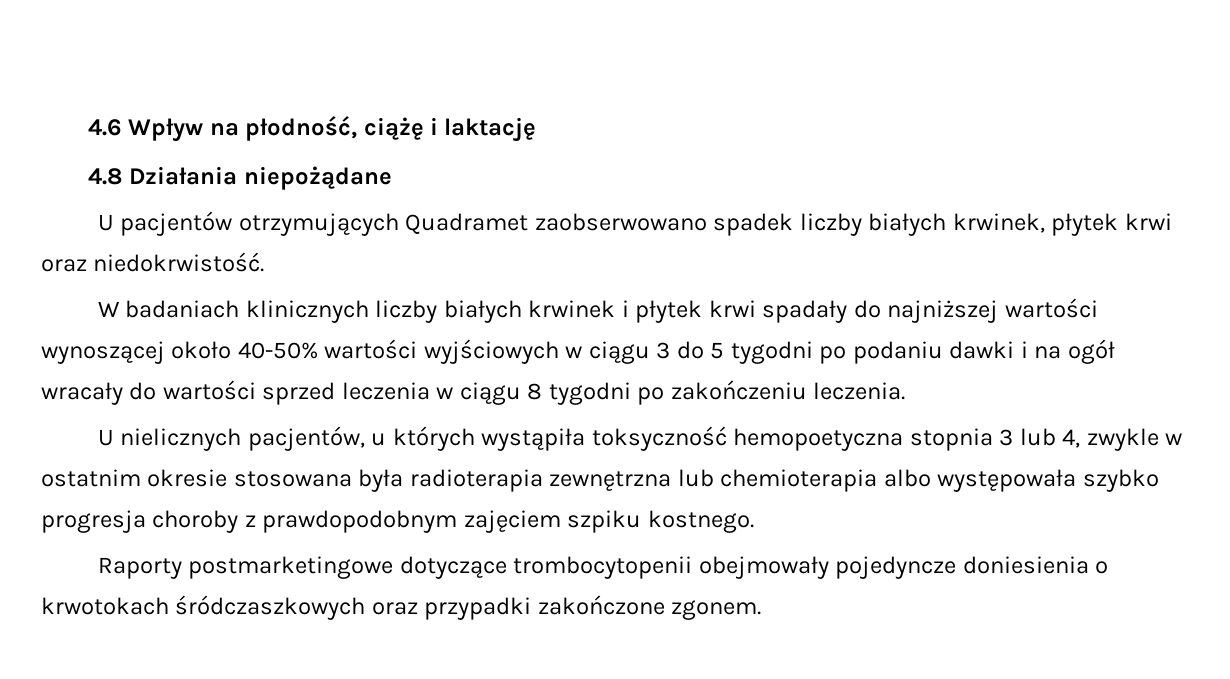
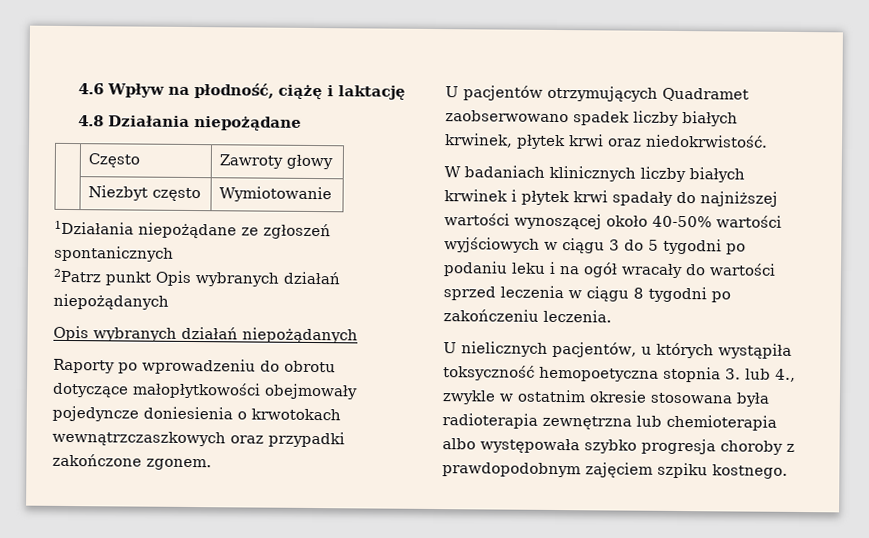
+ | Często | Zawroty głowy
+ | Niezbyt często | Wymiotowanie
+ 1Działania niepożądane ze zgłoszeń spontanicznych
+ 2Patrz punkt Opis wybranych działań niepożądanych
+ Opis wybranych działań niepożądanych
+ Raporty po wprowadzeniu do obrotu dotyczące małopłytkowości obejmowały pojedyncze doniesienia o krwotokach wewnątrzczaszkowych oraz przypadki zakończone zgonem.
- W badaniach klinicznych liczby białych krwinek i płytek krwi spadały do najniższej wartości wynoszącej około 40-50% wartości wyjściowych w ciągu 3 do 5 tygodni po podaniu dawki i na ogół wracały do wartości sprzed leczenia w ciągu 8 tygodni po zakończeniu leczenia.
+ W badaniach klinicznych liczby białych krwinek i płytek krwi spadały do najniższej wartości wynoszącej około 40-50% wartości wyjściowych w ciągu 3 do 5 tygodni po podaniu leku i na ogół wracały do wartości sprzed leczenia w ciągu 8 tygodni po zakończeniu leczenia.
- U nielicznych pacjentów, u których wystąpiła toksyczność hemopoetyczna stopnia 3 lub 4, zwykle w ostatnim okresie stosowana była radioterapia zewnętrzna lub chemioterapia albo występowała szybko progresja choroby z prawdopodobnym zajęciem szpiku kostnego.
+ U nielicznych pacjentów, u których wystąpiła toksyczność hemopoetyczna stopnia 3. lub 4., zwykle w ostatnim okresie stosowana była radioterapia zewnętrzna lub chemioterapia albo występowała szybko progresja choroby z prawdopodobnym zajęciem szpiku kostnego.
- Raporty postmarketingowe dotyczące trombocytopenii obejmowały pojedyncze doniesienia o krwotokach śródczaszkowych oraz przypadki zakończone zgonem.

